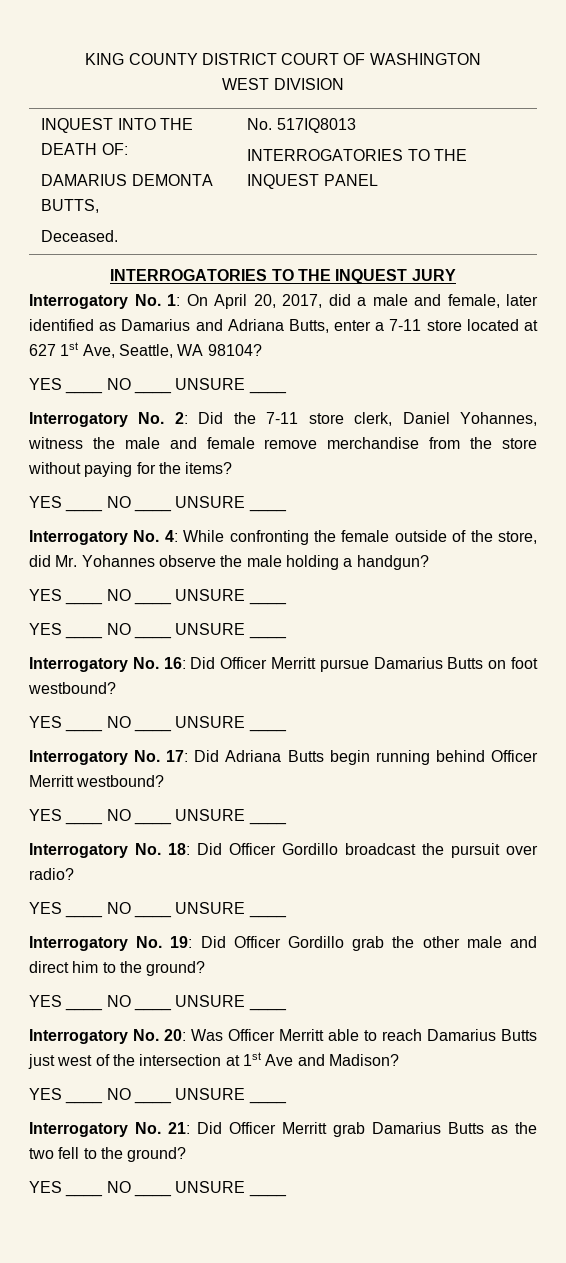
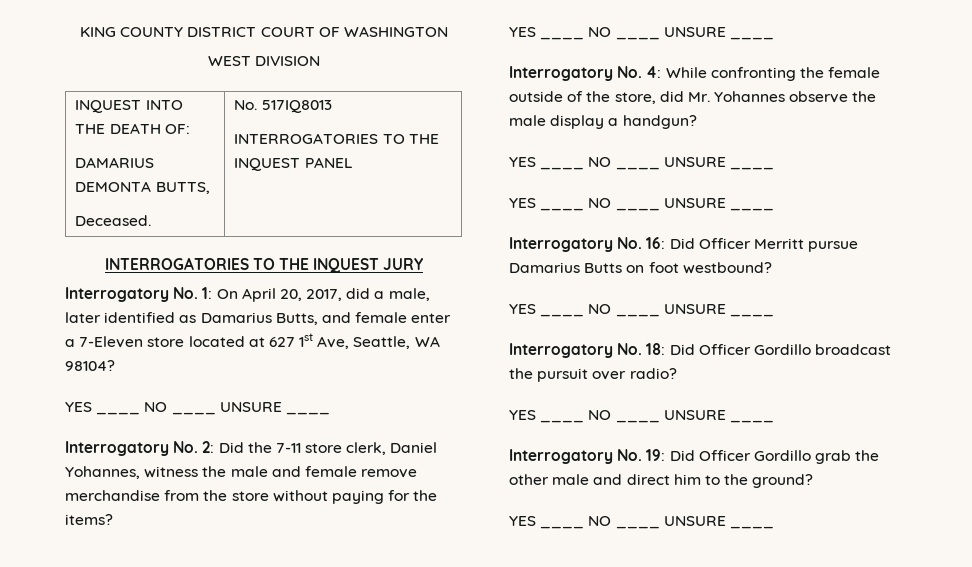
- Interrogatory No. 1: On April 20, 2017, did a male and female, later identified as Damarius and Adriana Butts, enter a 7-11 store located at 627 1st Ave, Seattle, WA 98104?
+ Interrogatory No. 1: On April 20, 2017, did a male, later identified as Damarius Butts, and female enter a 7-Eleven store located at 627 1st Ave, Seattle, WA 98104?
- Interrogatory No. 4: While confronting the female outside of the store, did Mr. Yohannes observe the male holding a handgun?
+ Interrogatory No. 4: While confronting the female outside of the store, did Mr. Yohannes observe the male display a handgun?
- Interrogatory No. 17: Did Adriana Butts begin running behind Officer Merritt westbound?
- YES ____ NO ____ UNSURE ____
- Interrogatory No. 20: Was Officer Merritt able to reach Damarius Butts just west of the intersection at 1st Ave and Madison?
- YES ____ NO ____ UNSURE ____
- Interrogatory No. 21: Did Officer Merritt grab Damarius Butts as the two fell to the ground?
- YES ____ NO ____ UNSURE ____

